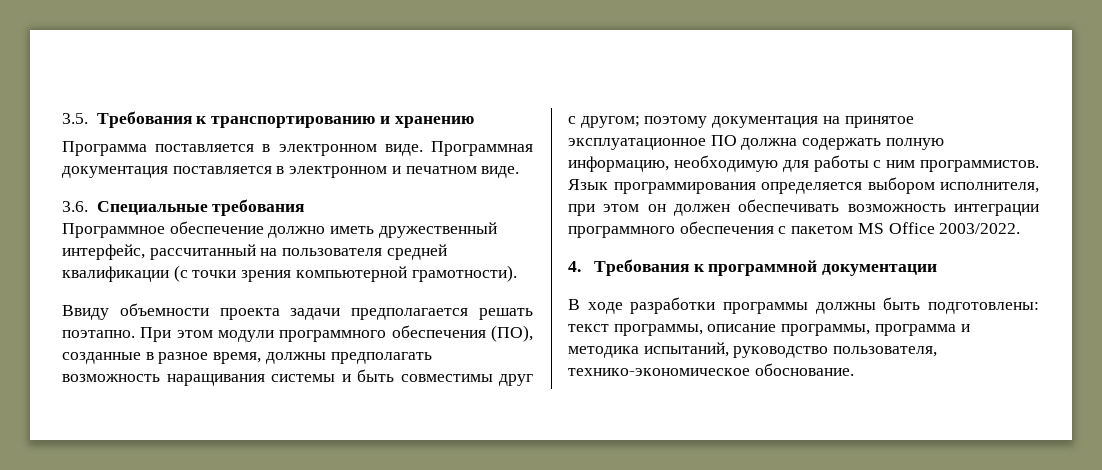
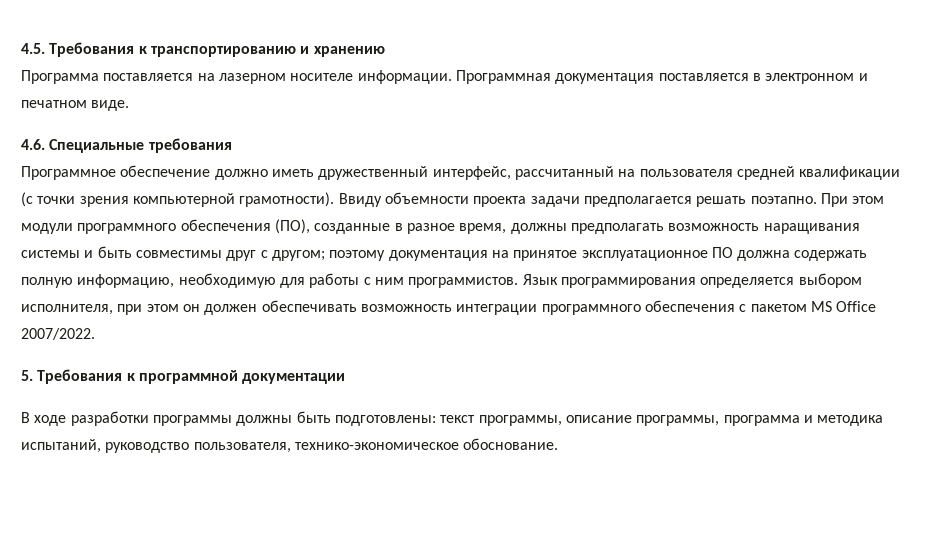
- 3.5. Требования к транспортированию и хранению
+ 4.5. Требования к транспортированию и хранению
- Программа поставляется в электронном виде.
+ Программа поставляется на лазерном носителе информации.
- 3.6. Специальные требования
+ 4.6. Специальные требования
- Программное обеспечение должно иметь дружественный интерфейс, рассчитанный на пользователя средней квалификации (с точки зрения компьютерной грамотности).
- Ввиду объемности проекта задачи предполагается решать поэтапно.
+ Программное обеспечение должно иметь дружественный интерфейс, рассчитанный на пользователя средней квалификации (с точки зрения компьютерной грамотности). Ввиду объемности проекта задачи предполагается решать поэтапно.
- Язык программирования определяется выбором исполнителя, при этом он должен обеспечивать возможность интеграции программного обеспечения с пакетом MS Office 2003/2022.
- 4. Требования к программной документации
+ Язык программирования определяется выбором исполнителя, при этом он должен обеспечивать возможность интеграции программного обеспечения с пакетом MS Office 2007/2022.
+ 5. Требования к программной документации

